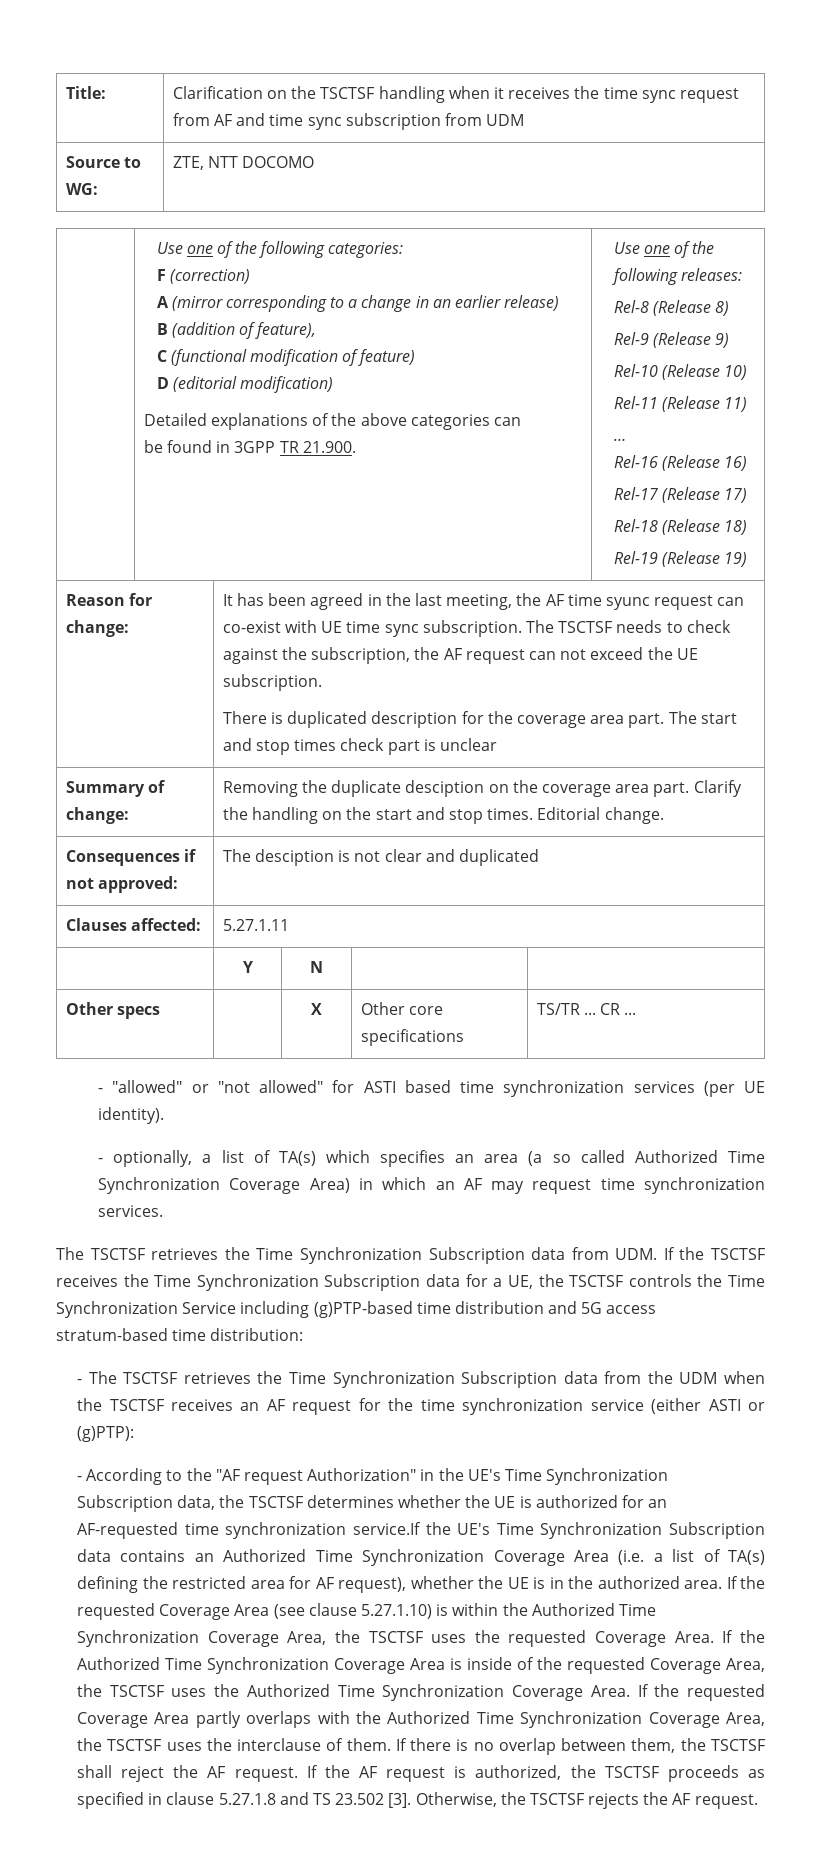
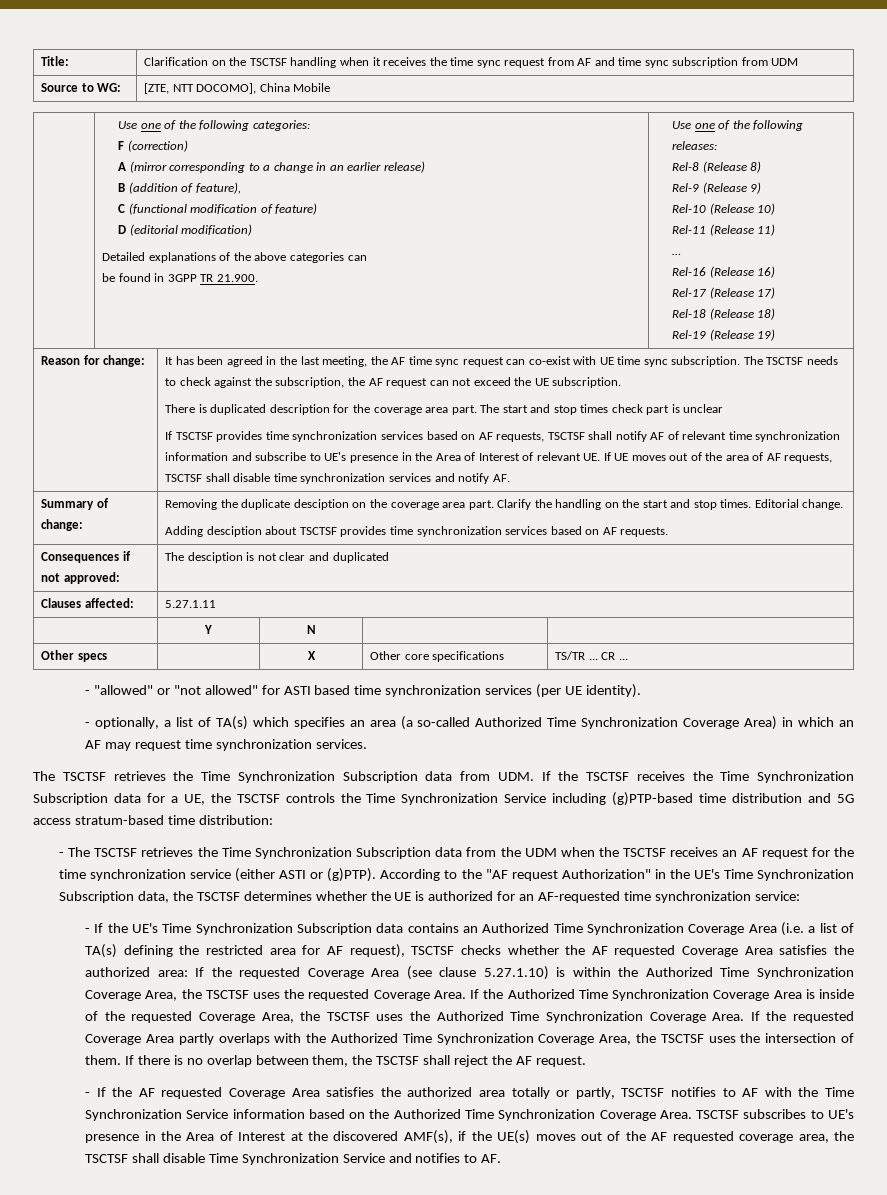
- Source to WG: | ZTE, NTT DOCOMO
+ Source to WG: | [ZTE, NTT DOCOMO], China Mobile
- It has been agreed in the last meeting, the AF time syunc request can co-exist with UE time sync subscription.
+ It has been agreed in the last meeting, the AF time sync request can co-exist with UE time sync subscription.
+ If TSCTSF provides time synchronization services based on AF requests, TSCTSF shall notify AF of relevant time synchronization information and subscribe to UE's presence in the Area of Interest of relevant UE. If UE moves out of the area of AF requests, TSCTSF shall disable time synchronization services and notify AF.
  Summary of change: | Removing the duplicate desciption on the coverage area part. Clarify the handling on the start and stop times. Editorial change.
+ Adding desciption about TSCTSF provides time synchronization services based on AF requests.
- - optionally, a list of TA(s) which specifies an area (a so called Authorized Time Synchronization Coverage Area) in which an AF may request time synchronization services.
+ - optionally, a list of TA(s) which specifies an area (a so-called Authorized Time Synchronization Coverage Area) in which an AF may request time synchronization services.
- - The TSCTSF retrieves the Time Synchronization Subscription data from the UDM when the TSCTSF receives an AF request for the time synchronization service (either ASTI or (g)PTP):
- - According to the "AF request Authorization" in the UE's Time Synchronization Subscription data, the TSCTSF determines whether the UE is authorized for an AF-requested time synchronization service.If the UE's Time Synchronization Subscription data contains an Authorized Time Synchronization Coverage Area (i.e. a list of TA(s) defining the restricted area for AF request), whether the UE is in the authorized area.
+ - The TSCTSF retrieves the Time Synchronization Subscription data from the UDM when the TSCTSF receives an AF request for the time synchronization service (either ASTI or (g)PTP). According to the "AF request Authorization" in the UE's Time Synchronization Subscription data, the TSCTSF determines whether the UE is authorized for an AF-requested time synchronization service:
+ - If the UE's Time Synchronization Subscription data contains an Authorized Time Synchronization Coverage Area (i.e. a list of TA(s) defining the restricted area for AF request), TSCTSF checks whether the AF requested Coverage Area satisfies the authorized area:
- If the requested Coverage Area partly overlaps with the Authorized Time Synchronization Coverage Area, the TSCTSF uses the interclause of them.
+ If the requested Coverage Area partly overlaps with the Authorized Time Synchronization Coverage Area, the TSCTSF uses the intersection of them.
- If there is no overlap between them, the TSCTSF shall reject the AF request. If the AF request is authorized, the TSCTSF proceeds as specified in clause 5.27.1.8 and TS 23.502 [3]. Otherwise, the TSCTSF rejects the AF request.
+ If there is no overlap between them, the TSCTSF shall reject the AF request.
+ - If the AF requested Coverage Area satisfies the authorized area totally or partly, TSCTSF notifies to AF with the Time Synchronization Service information based on the Authorized Time Synchronization Coverage Area. TSCTSF subscribes to UE's presence in the Area of Interest at the discovered AMF(s), if the UE(s) moves out of the AF requested coverage area, the TSCTSF shall disable Time Synchronization Service and notifies to AF.

